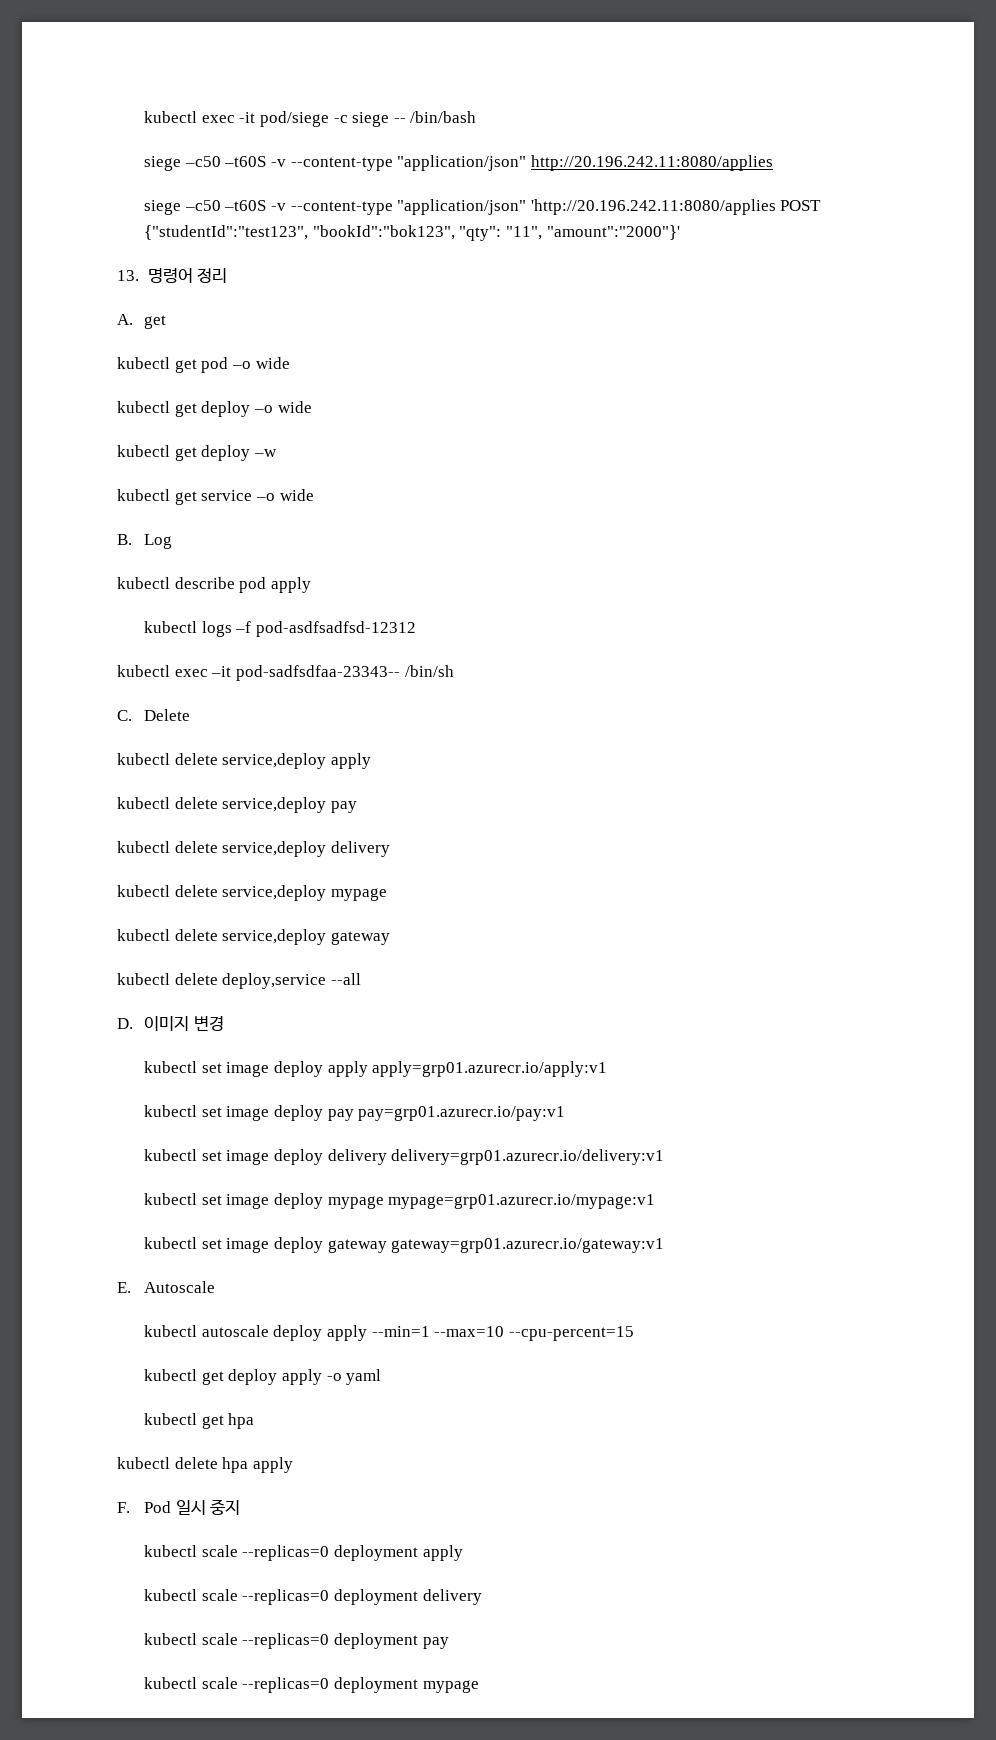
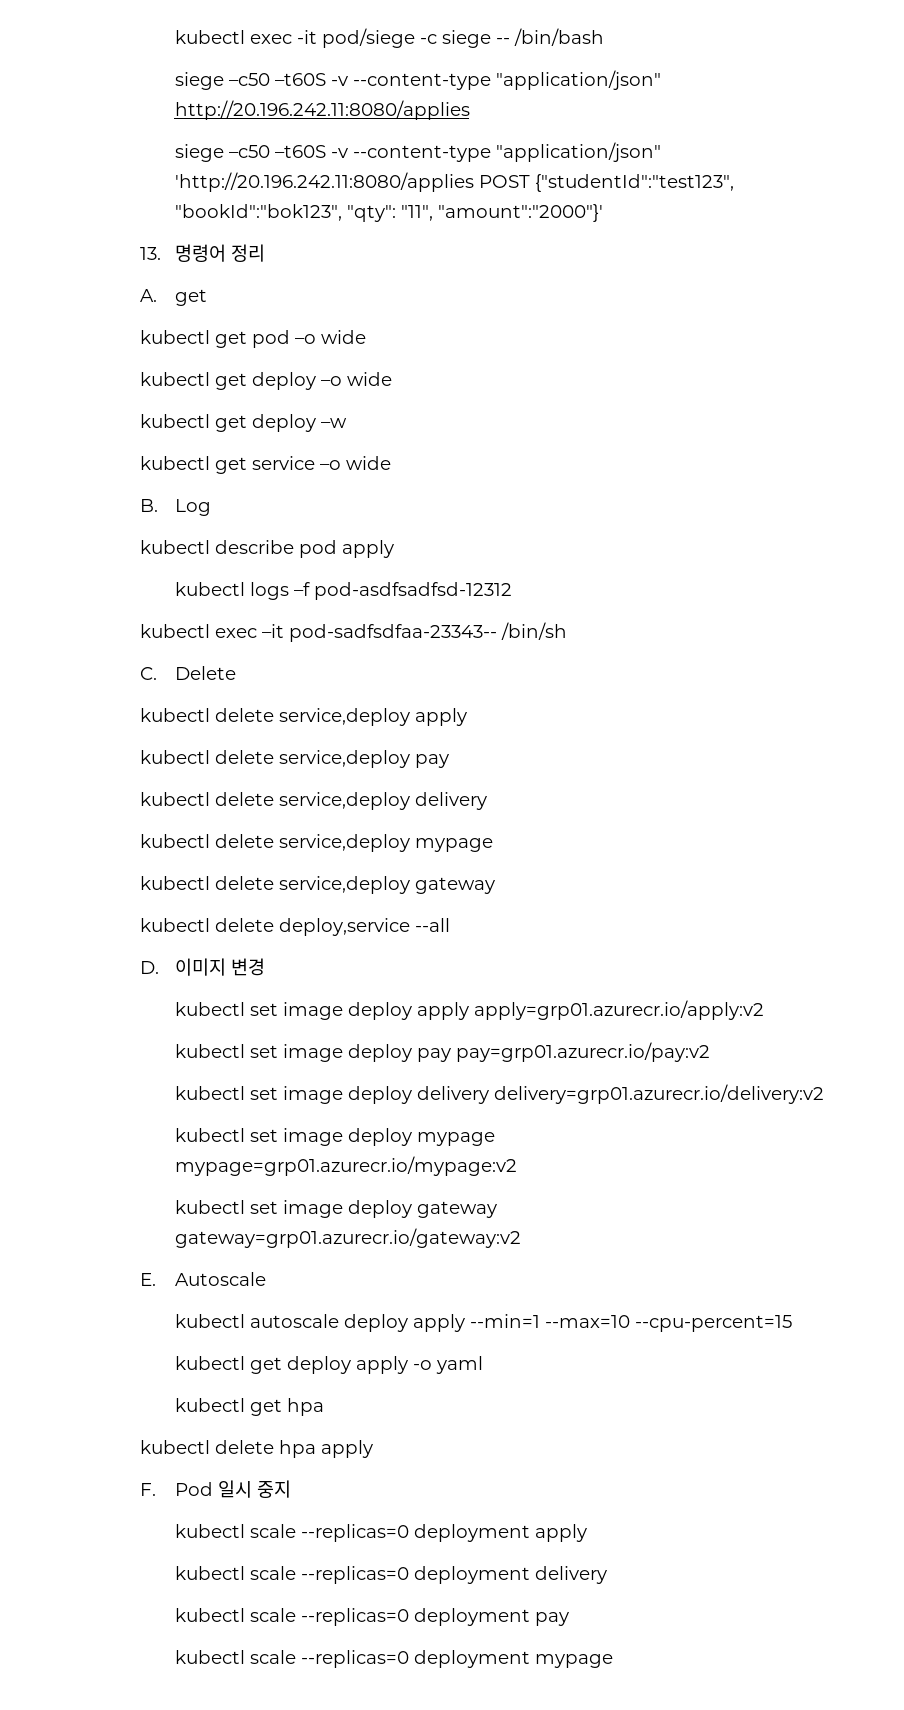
- kubectl set image deploy apply apply=grp01.azurecr.io/apply:v1
+ kubectl set image deploy apply apply=grp01.azurecr.io/apply:v2
- kubectl set image deploy pay pay=grp01.azurecr.io/pay:v1
+ kubectl set image deploy pay pay=grp01.azurecr.io/pay:v2
- kubectl set image deploy delivery delivery=grp01.azurecr.io/delivery:v1
+ kubectl set image deploy delivery delivery=grp01.azurecr.io/delivery:v2
- kubectl set image deploy mypage mypage=grp01.azurecr.io/mypage:v1
+ kubectl set image deploy mypage mypage=grp01.azurecr.io/mypage:v2
- kubectl set image deploy gateway gateway=grp01.azurecr.io/gateway:v1
+ kubectl set image deploy gateway gateway=grp01.azurecr.io/gateway:v2

